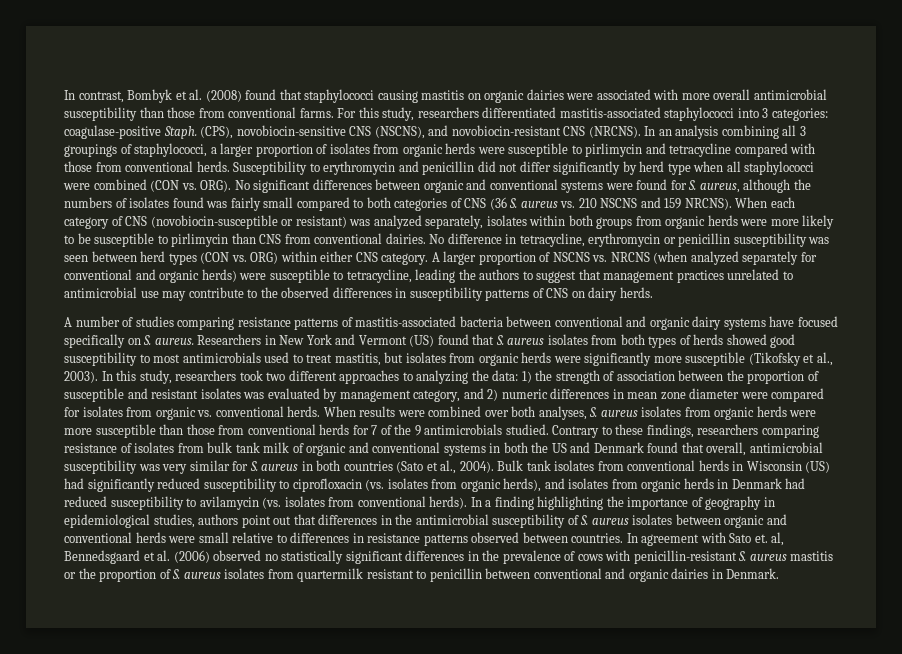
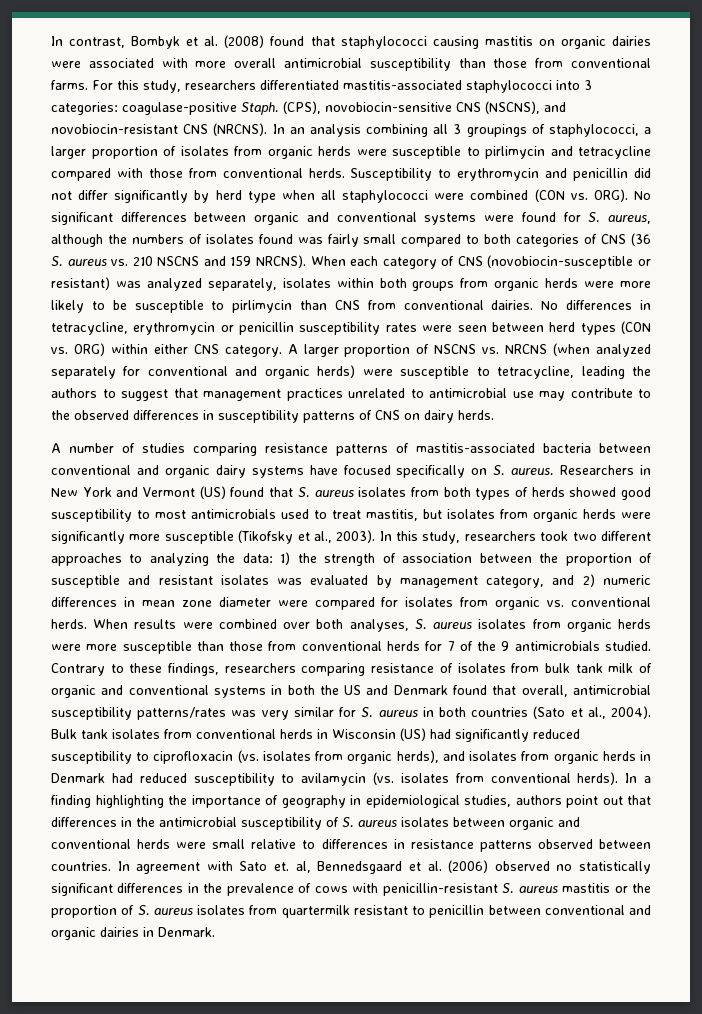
- No difference in tetracycline, erythromycin or penicillin susceptibility was seen between herd types (CON vs. ORG) within either CNS category.
+ No differences in tetracycline, erythromycin or penicillin susceptibility rates were seen between herd types (CON vs. ORG) within either CNS category.
- Contrary to these findings, researchers comparing resistance of isolates from bulk tank milk of organic and conventional systems in both the US and Denmark found that overall, antimicrobial susceptibility was very similar for S. aureus in both countries (Sato et al., 2004).
+ Contrary to these findings, researchers comparing resistance of isolates from bulk tank milk of organic and conventional systems in both the US and Denmark found that overall, antimicrobial susceptibility patterns/rates was very similar for S. aureus in both countries (Sato et al., 2004).

